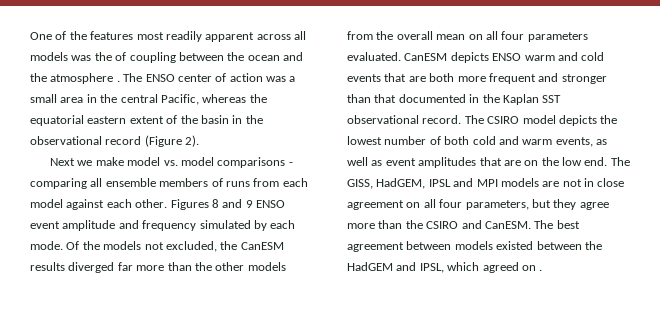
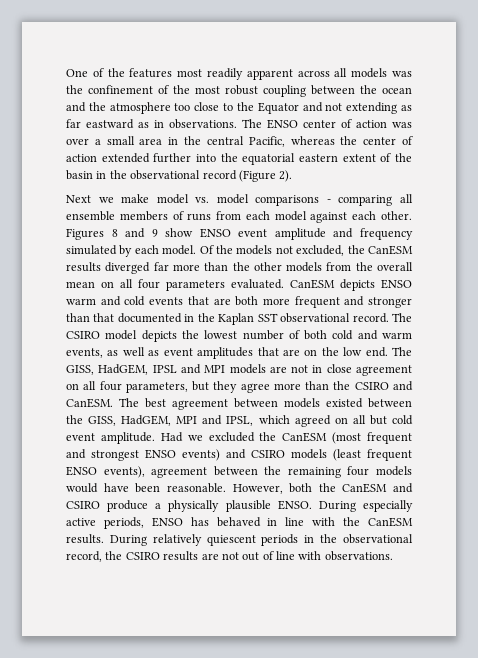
- One of the features most readily apparent across all models was the of coupling between the ocean and the atmosphere .
+ One of the features most readily apparent across all models was the confinement of the most robust coupling between the ocean and the atmosphere too close to the Equator and not extending as far eastward as in observations.
- The ENSO center of action was a small area in the central Pacific, whereas the equatorial eastern extent of the basin in the observational record (Figure 2).
+ The ENSO center of action was over a small area in the central Pacific, whereas the center of action extended further into the equatorial eastern extent of the basin in the observational record (Figure 2).
- Figures 8 and 9 ENSO event amplitude and frequency simulated by each mode.
+ Figures 8 and 9 show ENSO event amplitude and frequency simulated by each model.
- The best agreement between models existed between the HadGEM and IPSL, which agreed on .
+ The best agreement between models existed between the GISS, HadGEM, MPI and IPSL, which agreed on all but cold event amplitude. Had we excluded the CanESM (most frequent and strongest ENSO events) and CSIRO models (least frequent ENSO events), agreement between the remaining four models would have been reasonable. However, both the CanESM and CSIRO produce a physically plausible ENSO. During especially active periods, ENSO has behaved in line with the CanESM results. During relatively quiescent periods in the observational record, the CSIRO results are not out of line with observations.

